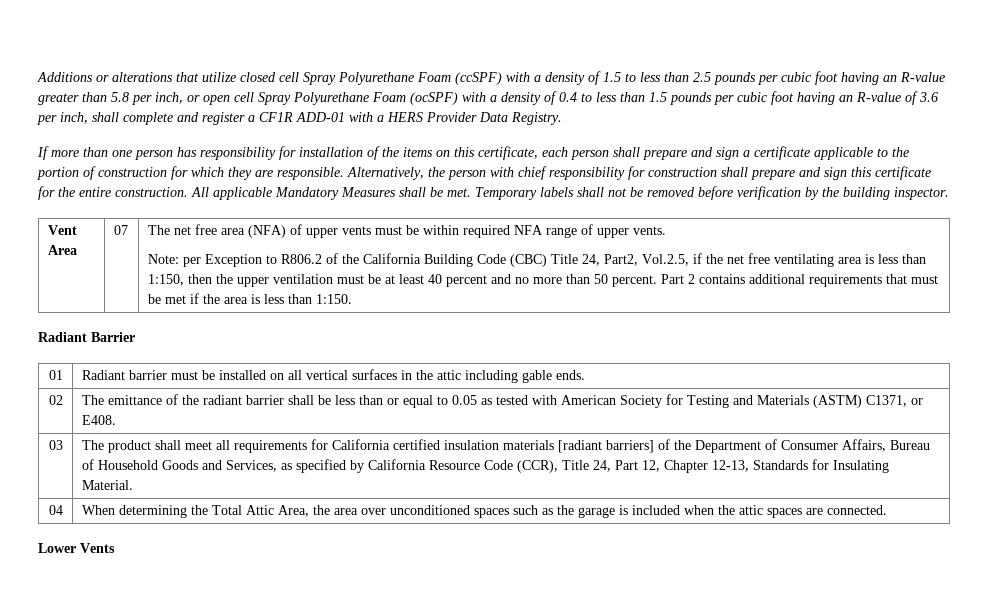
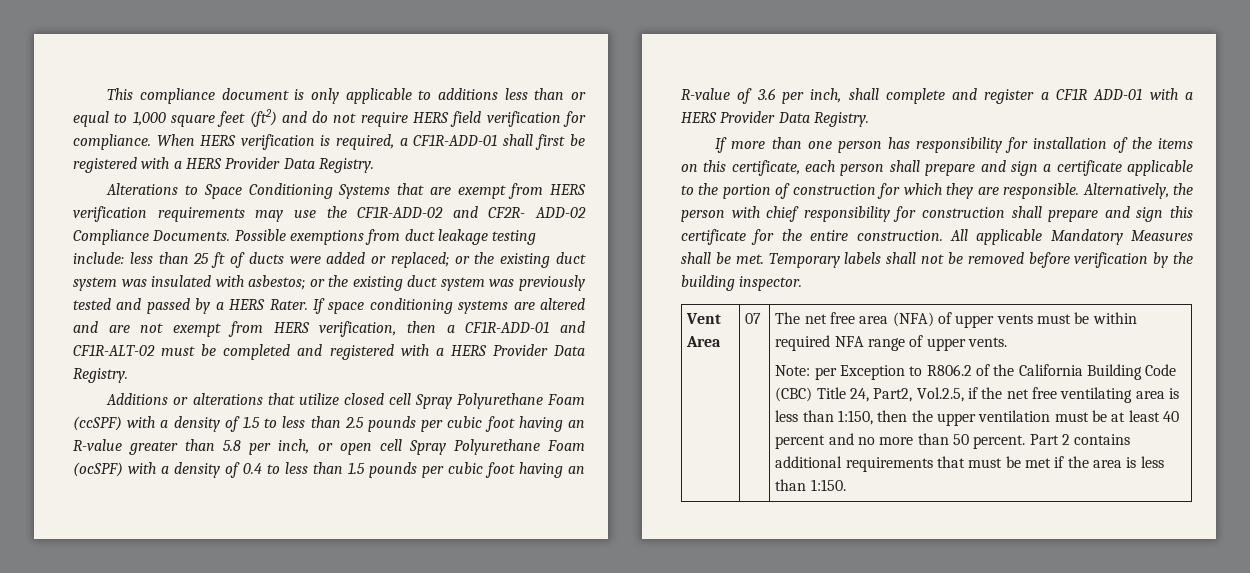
+ This compliance document is only applicable to additions less than or equal to 1,000 square feet (ft2) and do not require HERS field verification for compliance. When HERS verification is required, a CF1R-ADD-01 shall first be registered with a HERS Provider Data Registry.
+ Alterations to Space Conditioning Systems that are exempt from HERS verification requirements may use the CF1R-ADD-02 and CF2R- ADD-02 Compliance Documents. Possible exemptions from duct leakage testing include: less than 25 ft of ducts were added or replaced; or the existing duct system was insulated with asbestos; or the existing duct system was previously tested and passed by a HERS Rater. If space conditioning systems are altered and are not exempt from HERS verification, then a CF1R-ADD-01 and CF1R-ALT-02 must be completed and registered with a HERS Provider Data Registry.
- Radiant Barrier
- 01 | Radiant barrier must be installed on all vertical surfaces in the attic including gable ends.
- 02 | The emittance of the radiant barrier shall be less than or equal to 0.05 as tested with American Society for Testing and Materials (ASTM) C1371, or E408.
- 03 | The product shall meet all requirements for California certified insulation materials [radiant barriers] of the Department of Consumer Affairs, Bureau of Household Goods and Services, as specified by California Resource Code (CCR), Title 24, Part 12, Chapter 12-13, Standards for Insulating Material.
- 04 | When determining the Total Attic Area, the area over unconditioned spaces such as the garage is included when the attic spaces are connected.
- Lower Vents

